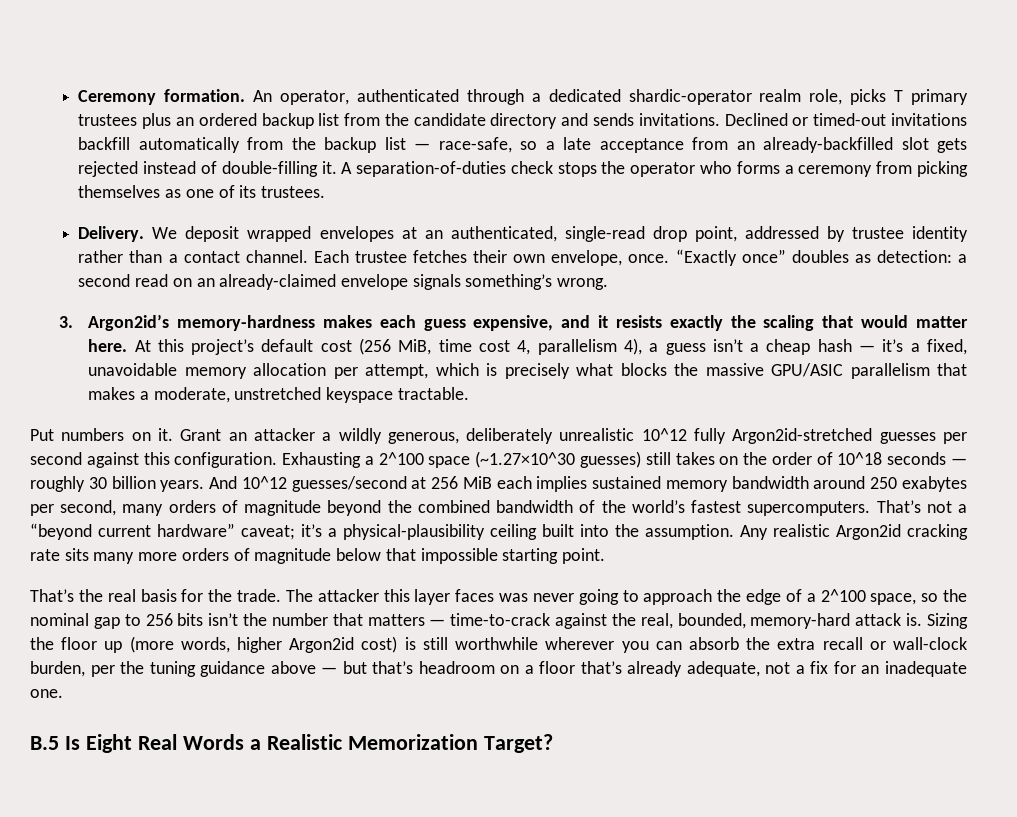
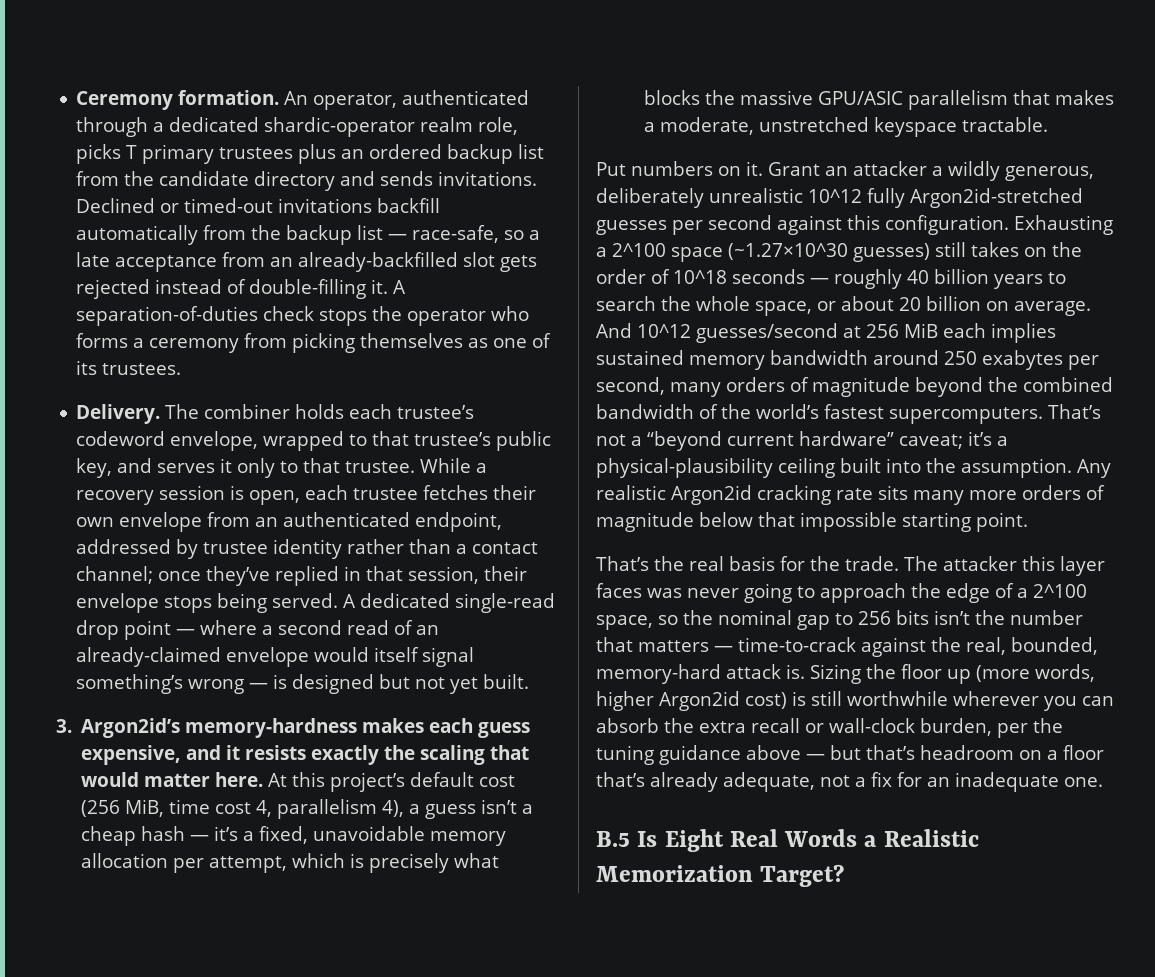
- We deposit wrapped envelopes at an authenticated, single-read drop point, addressed by trustee identity rather than a contact channel. Each trustee fetches their own envelope, once. “Exactly once” doubles as detection: a second read on an already-claimed envelope signals something’s wrong.
+ The combiner holds each trustee’s codeword envelope, wrapped to that trustee’s public key, and serves it only to that trustee. While a recovery session is open, each trustee fetches their own envelope from an authenticated endpoint, addressed by trustee identity rather than a contact channel; once they’ve replied in that session, their envelope stops being served. A dedicated single-read drop point — where a second read of an already-claimed envelope would itself signal something’s wrong — is designed but not yet built.
- Exhausting a 2^100 space (~1.27×10^30 guesses) still takes on the order of 10^18 seconds — roughly 30 billion years.
+ Exhausting a 2^100 space (~1.27×10^30 guesses) still takes on the order of 10^18 seconds — roughly 40 billion years to search the whole space, or about 20 billion on average.

